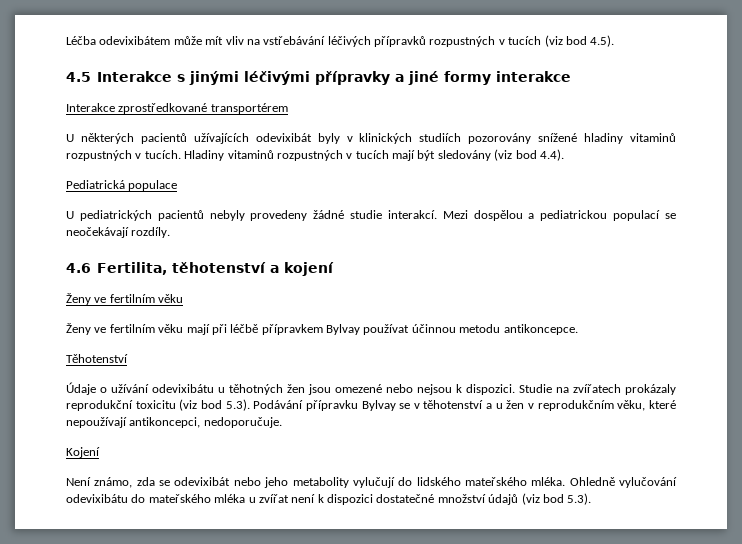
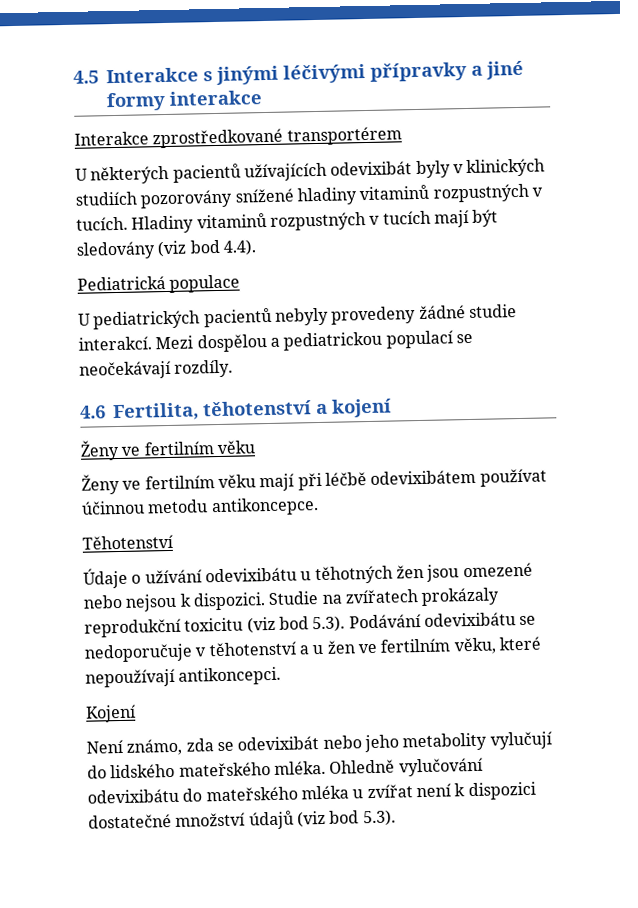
- Léčba odevixibátem může mít vliv na vstřebávání léčivých přípravků rozpustných v tucích (viz bod 4.5).
- Ženy ve fertilním věku mají při léčbě přípravkem Bylvay používat účinnou metodu antikoncepce.
+ Ženy ve fertilním věku mají při léčbě odevixibátem používat účinnou metodu antikoncepce.
- Studie na zvířatech prokázaly reprodukční toxicitu (viz bod 5.3). Podávání přípravku Bylvay se v těhotenství a u žen v reprodukčním věku, které nepoužívají antikoncepci, nedoporučuje.
+ Studie na zvířatech prokázaly reprodukční toxicitu (viz bod 5.3). Podávání odevixibátu se nedoporučuje v těhotenství a u žen ve fertilním věku, které nepoužívají antikoncepci.

